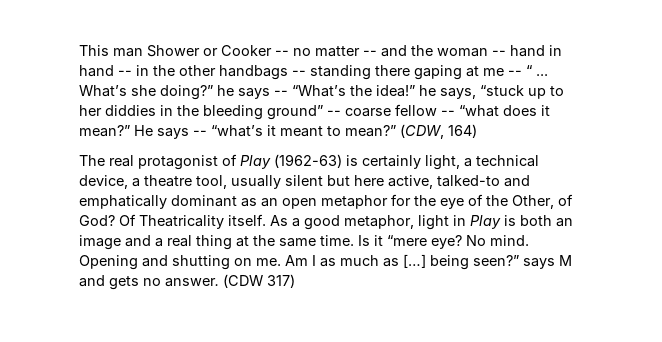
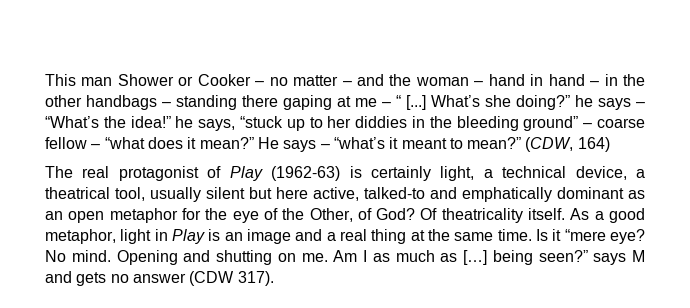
- This man Shower or Cooker -- no matter -- and the woman -- hand in hand -- in the other handbags -- standing there gaping at me -- “ ...
+ This man Shower or Cooker – no matter – and the woman – hand in hand – in the other handbags – standing there gaping at me – “ [...]
- What’s she doing?” he says -- “What’s the idea!” he says, “stuck up to her diddies in the bleeding ground” -- coarse fellow -- “what does it mean?”
+ What’s she doing?” he says – “What’s the idea!” he says, “stuck up to her diddies in the bleeding ground” – coarse fellow – “what does it mean?”
- He says -- “what’s it meant to mean?”
+ He says – “what’s it meant to mean?”
- The real protagonist of Play (1962-63) is certainly light, a technical device, a theatre tool, usually silent but here active, talked-to and emphatically dominant as an open metaphor for the eye of the Other, of God?
+ The real protagonist of Play (1962-63) is certainly light, a technical device, a theatrical tool, usually silent but here active, talked-to and emphatically dominant as an open metaphor for the eye of the Other, of God?
- Of Theatricality itself.
+ Of theatricality itself.
- As a good metaphor, light in Play is both an image and a real thing at the same time.
+ As a good metaphor, light in Play is an image and a real thing at the same time.
- Am I as much as […] being seen?” says M and gets no answer. (CDW 317)
+ Am I as much as […] being seen?” says M and gets no answer (CDW 317).

